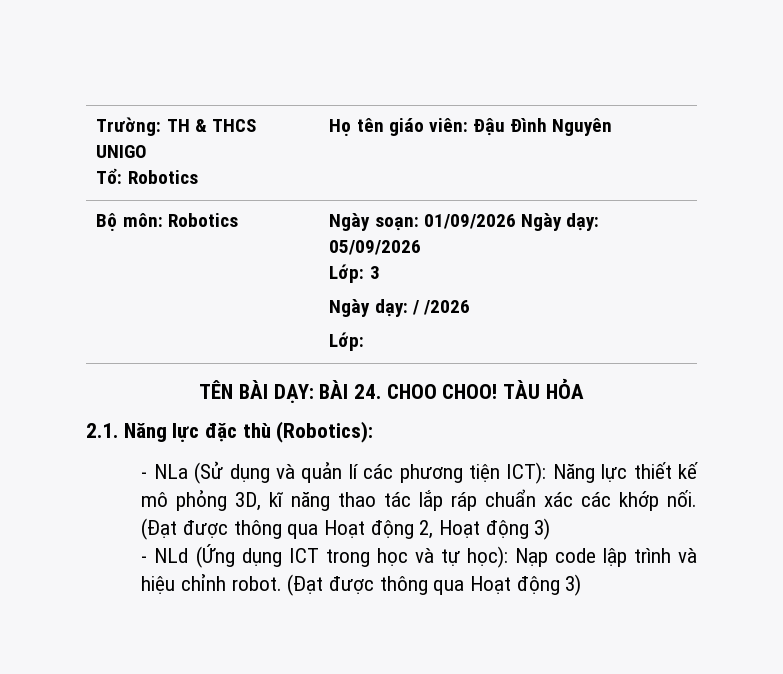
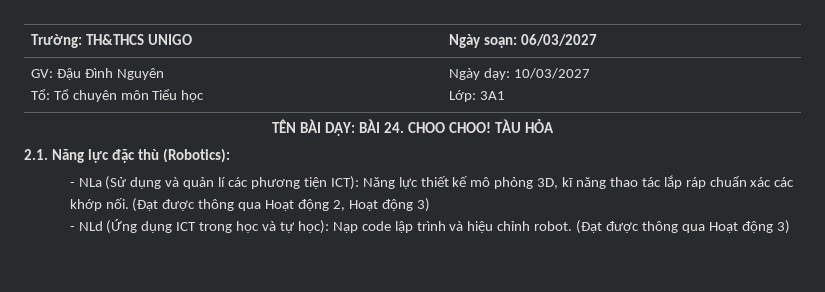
- Trường: TH & THCS UNIGO
- Tổ: Robotics | Họ tên giáo viên: Đậu Đình Nguyên
- Bộ môn: Robotics | Ngày soạn: 01/09/2026 Ngày dạy: 05/09/2026
- Lớp: 3
- Ngày dạy: / /2026
- Lớp:
+ Trường: TH&THCS UNIGO | Ngày soạn: 06/03/2027
+ GV: Đậu Đình Nguyên
+ Tổ: Tổ chuyên môn Tiểu học | Ngày dạy: 10/03/2027
+ Lớp: 3A1

